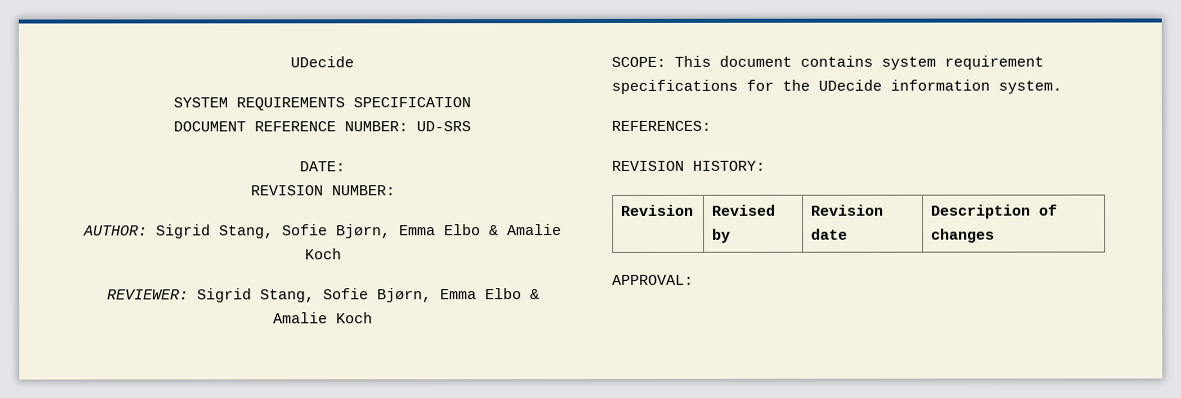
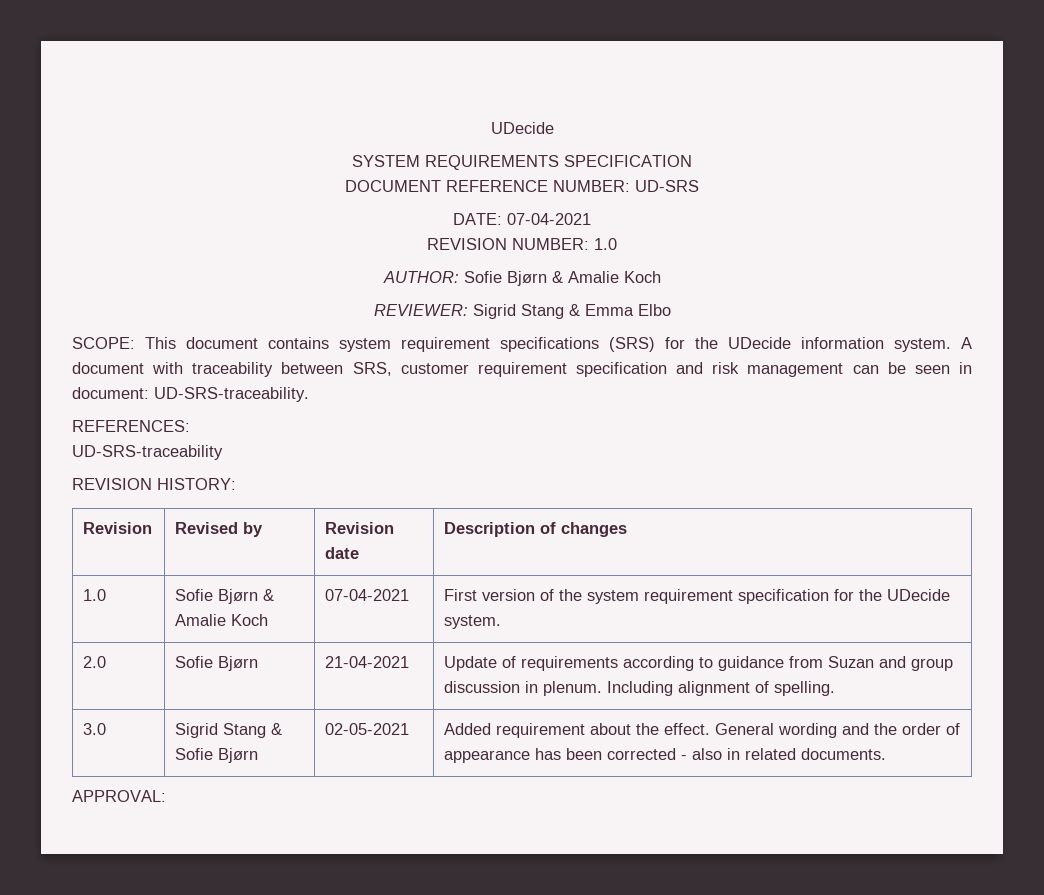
- DATE:
+ DATE: 07-04-2021
- REVISION NUMBER:
+ REVISION NUMBER: 1.0
- AUTHOR: Sigrid Stang, Sofie Bjørn, Emma Elbo & Amalie Koch
+ AUTHOR: Sofie Bjørn & Amalie Koch
- REVIEWER: Sigrid Stang, Sofie Bjørn, Emma Elbo & Amalie Koch
+ REVIEWER: Sigrid Stang & Emma Elbo
- SCOPE: This document contains system requirement specifications for the UDecide information system.
+ SCOPE: This document contains system requirement specifications (SRS) for the UDecide information system. A document with traceability between SRS, customer requirement specification and risk management can be seen in document: UD-SRS-traceability.
+ UD-SRS-traceability
+ 1.0 | Sofie Bjørn & Amalie Koch | 07-04-2021 | First version of the system requirement specification for the UDecide system.
+ 2.0 | Sofie Bjørn | 21-04-2021 | Update of requirements according to guidance from Suzan and group discussion in plenum. Including alignment of spelling.
+ 3.0 | Sigrid Stang & Sofie Bjørn | 02-05-2021 | Added requirement about the effect. General wording and the order of appearance has been corrected - also in related documents.

